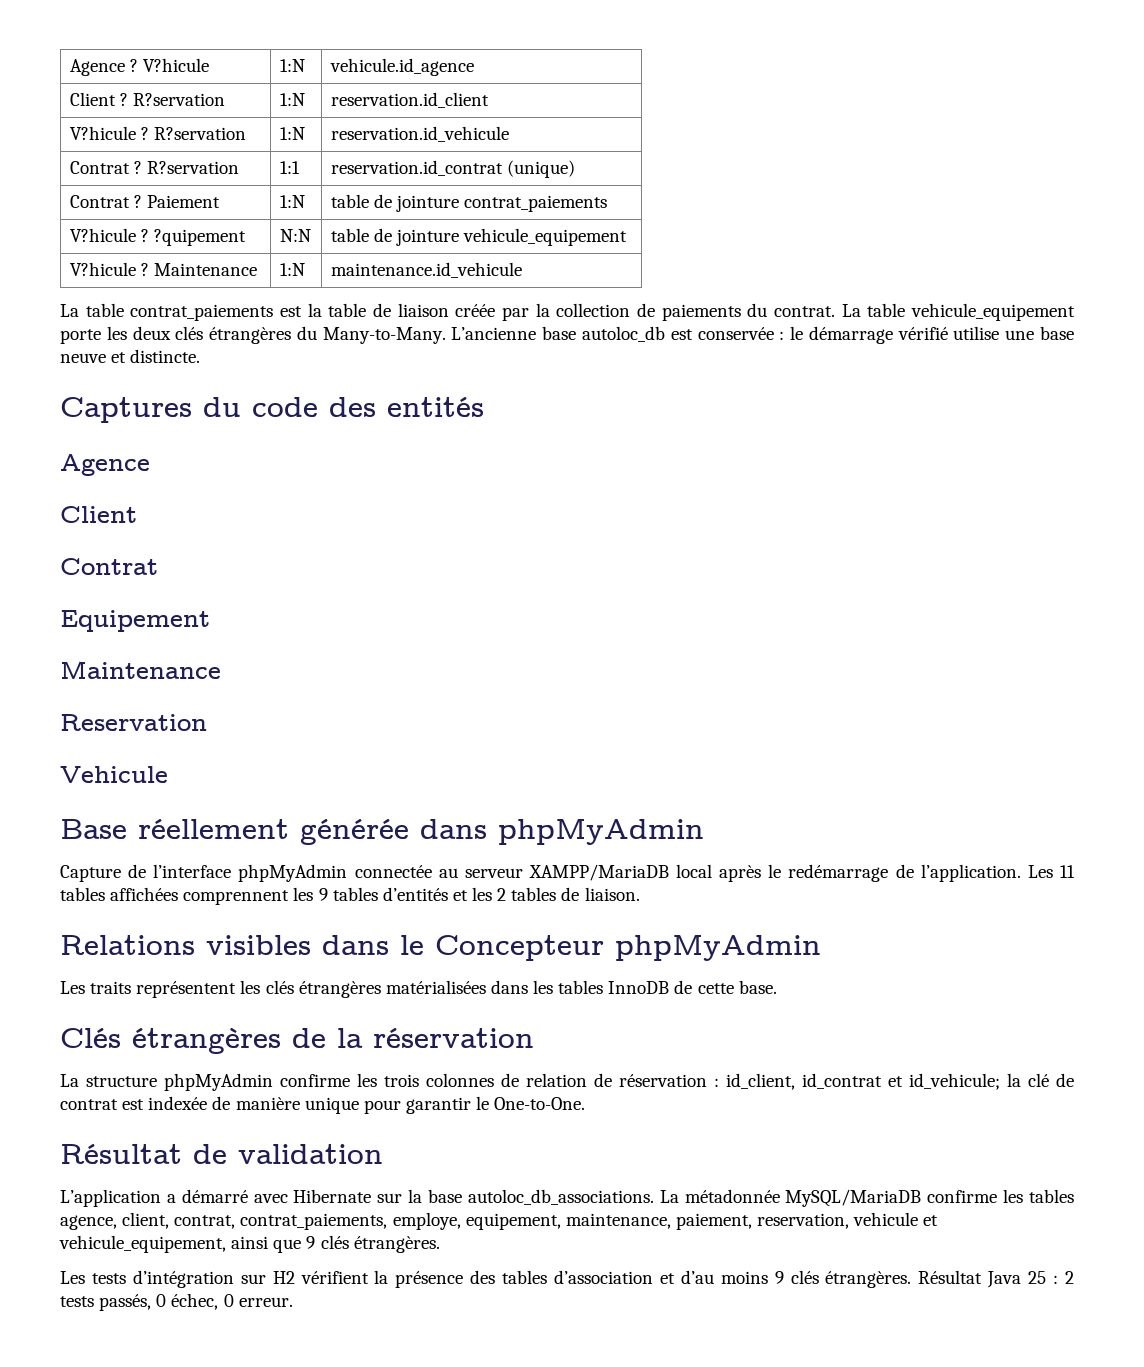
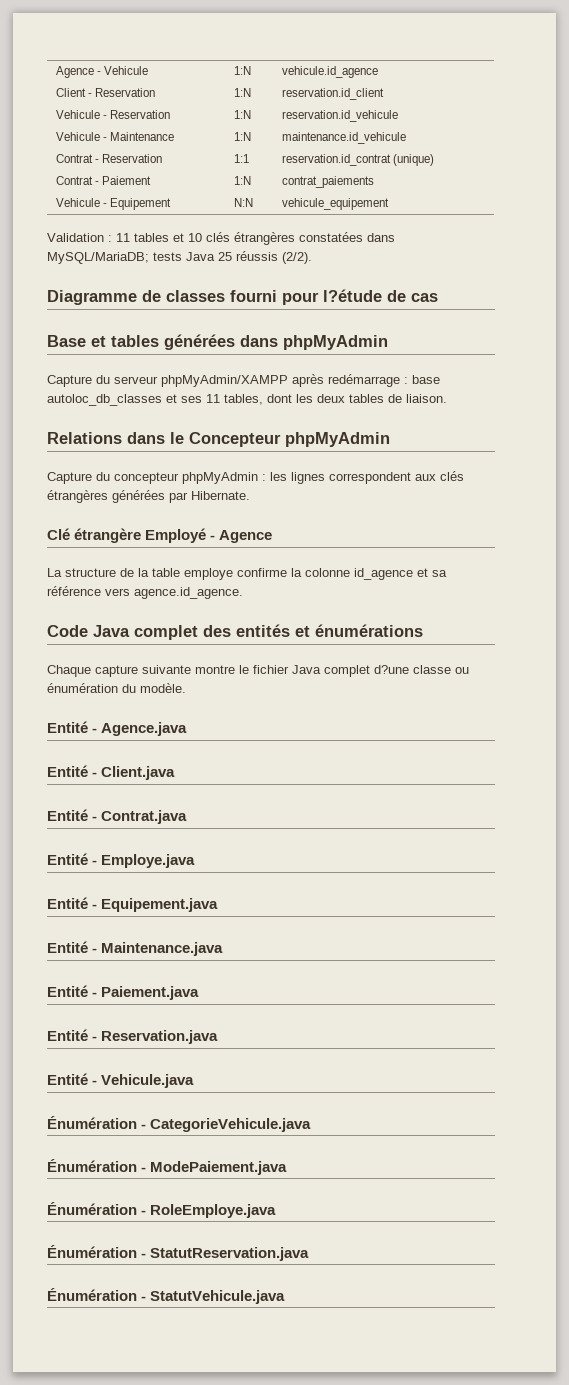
- Agence ? V?hicule | 1:N | vehicule.id_agence
+ Agence - Vehicule | 1:N | vehicule.id_agence
- Client ? R?servation | 1:N | reservation.id_client
+ Client - Reservation | 1:N | reservation.id_client
- V?hicule ? R?servation | 1:N | reservation.id_vehicule
+ Vehicule - Reservation | 1:N | reservation.id_vehicule
- Contrat ? R?servation | 1:1 | reservation.id_contrat (unique)
+ Vehicule - Maintenance | 1:N | maintenance.id_vehicule
+ Contrat - Reservation | 1:1 | reservation.id_contrat (unique)
- Contrat ? Paiement | 1:N | table de jointure contrat_paiements
- V?hicule ? ?quipement | N:N | table de jointure vehicule_equipement
- V?hicule ? Maintenance | 1:N | maintenance.id_vehicule
- La table contrat_paiements est la table de liaison créée par la collection de paiements du contrat. La table vehicule_equipement porte les deux clés étrangères du Many-to-Many. L’ancienne base autoloc_db est conservée : le démarrage vérifié utilise une base neuve et distincte.
- Captures du code des entités
- Agence
- Client
- Contrat
- Equipement
- Maintenance
- Reservation
- Vehicule
- Base réellement générée dans phpMyAdmin
- Capture de l’interface phpMyAdmin connectée au serveur XAMPP/MariaDB local après le redémarrage de l’application. Les 11 tables affichées comprennent les 9 tables d’entités et les 2 tables de liaison.
+ Contrat - Paiement | 1:N | contrat_paiements
+ Vehicule - Equipement | N:N | vehicule_equipement
+ Validation : 11 tables et 10 clés étrangères constatées dans MySQL/MariaDB; tests Java 25 réussis (2/2).
+ Diagramme de classes fourni pour l?étude de cas
+ Base et tables générées dans phpMyAdmin
+ Capture du serveur phpMyAdmin/XAMPP après redémarrage : base autoloc_db_classes et ses 11 tables, dont les deux tables de liaison.
- Relations visibles dans le Concepteur phpMyAdmin
+ Relations dans le Concepteur phpMyAdmin
- Les traits représentent les clés étrangères matérialisées dans les tables InnoDB de cette base.
- Clés étrangères de la réservation
- La structure phpMyAdmin confirme les trois colonnes de relation de réservation : id_client, id_contrat et id_vehicule; la clé de contrat est indexée de manière unique pour garantir le One-to-One.
- Résultat de validation
- L’application a démarré avec Hibernate sur la base autoloc_db_associations. La métadonnée MySQL/MariaDB confirme les tables agence, client, contrat, contrat_paiements, employe, equipement, maintenance, paiement, reservation, vehicule et vehicule_equipement, ainsi que 9 clés étrangères.
- Les tests d’intégration sur H2 vérifient la présence des tables d’association et d’au moins 9 clés étrangères. Résultat Java 25 : 2 tests passés, 0 échec, 0 erreur.
+ Capture du concepteur phpMyAdmin : les lignes correspondent aux clés étrangères générées par Hibernate.
+ Clé étrangère Employé - Agence
+ La structure de la table employe confirme la colonne id_agence et sa référence vers agence.id_agence.
+ Code Java complet des entités et énumérations
+ Chaque capture suivante montre le fichier Java complet d?une classe ou énumération du modèle.
+ Entité - Agence.java
+ Entité - Client.java
+ Entité - Contrat.java
+ Entité - Employe.java
+ Entité - Equipement.java
+ Entité - Maintenance.java
+ Entité - Paiement.java
+ Entité - Reservation.java
+ Entité - Vehicule.java
+ Énumération - CategorieVehicule.java
+ Énumération - ModePaiement.java
+ Énumération - RoleEmploye.java
+ Énumération - StatutReservation.java
+ Énumération - StatutVehicule.java

